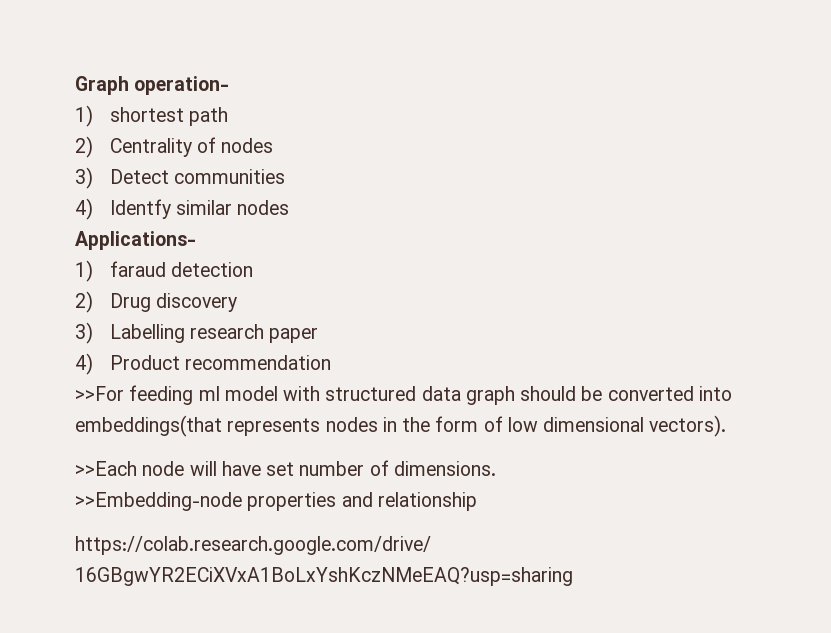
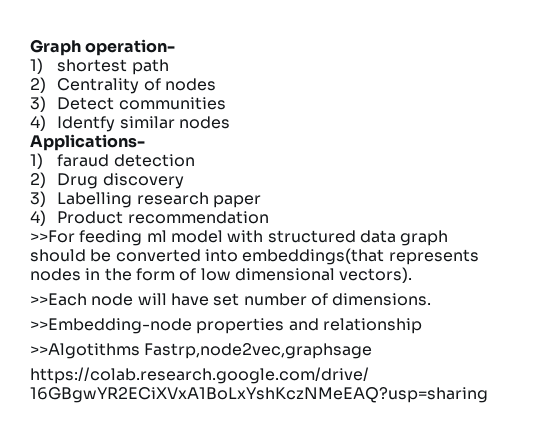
+ >>Algotithms Fastrp,node2vec,graphsage

